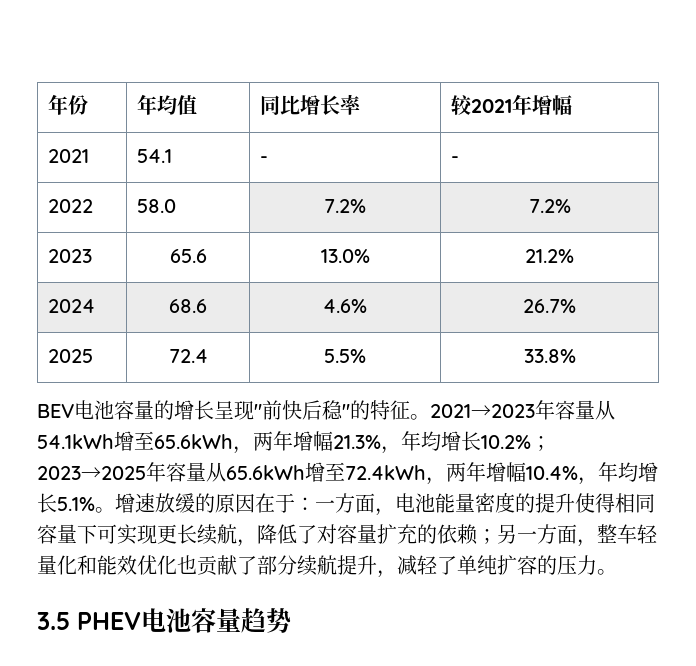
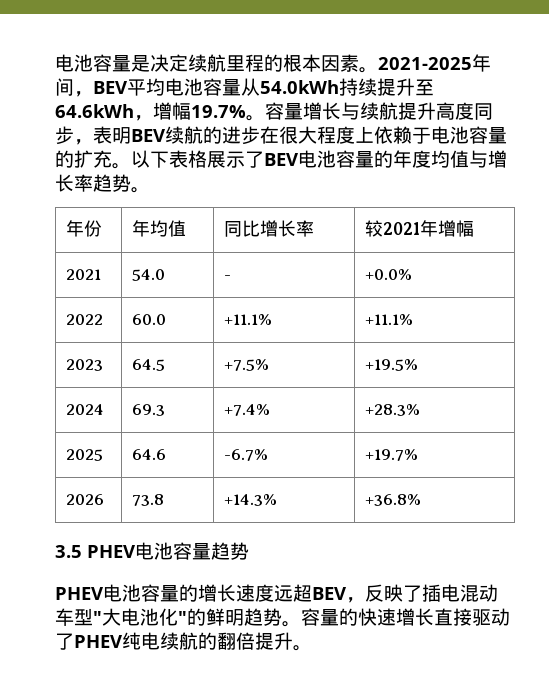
+ 电池容量是决定续航里程的根本因素。2021-2025年间，BEV平均电池容量从54.0kWh持续提升至64.6kWh，增幅19.7%。容量增长与续航提升高度同步，表明BEV续航的进步在很大程度上依赖于电池容量的扩充。以下表格展示了BEV电池容量的年度均值与增长率趋势。
- 2021 | 54.1 | - | -
+ 2021 | 54.0 | - | +0.0%
- 2022 | 58.0 | 7.2% | 7.2%
- 2023 | 65.6 | 13.0% | 21.2%
- 2024 | 68.6 | 4.6% | 26.7%
- 2025 | 72.4 | 5.5% | 33.8%
- BEV电池容量的增长呈现"前快后稳"的特征。2021→2023年容量从54.1kWh增至65.6kWh，两年增幅21.3%，年均增长10.2%；2023→2025年容量从65.6kWh增至72.4kWh，两年增幅10.4%，年均增长5.1%。增速放缓的原因在于：一方面，电池能量密度的提升使得相同容量下可实现更长续航，降低了对容量扩充的依赖；另一方面，整车轻量化和能效优化也贡献了部分续航提升，减轻了单纯扩容的压力。
+ 2022 | 60.0 | +11.1% | +11.1%
+ 2023 | 64.5 | +7.5% | +19.5%
+ 2024 | 69.3 | +7.4% | +28.3%
+ 2025 | 64.6 | -6.7% | +19.7%
+ 2026 | 73.8 | +14.3% | +36.8%
+ PHEV电池容量的增长速度远超BEV，反映了插电混动车型"大电池化"的鲜明趋势。容量的快速增长直接驱动了PHEV纯电续航的翻倍提升。

